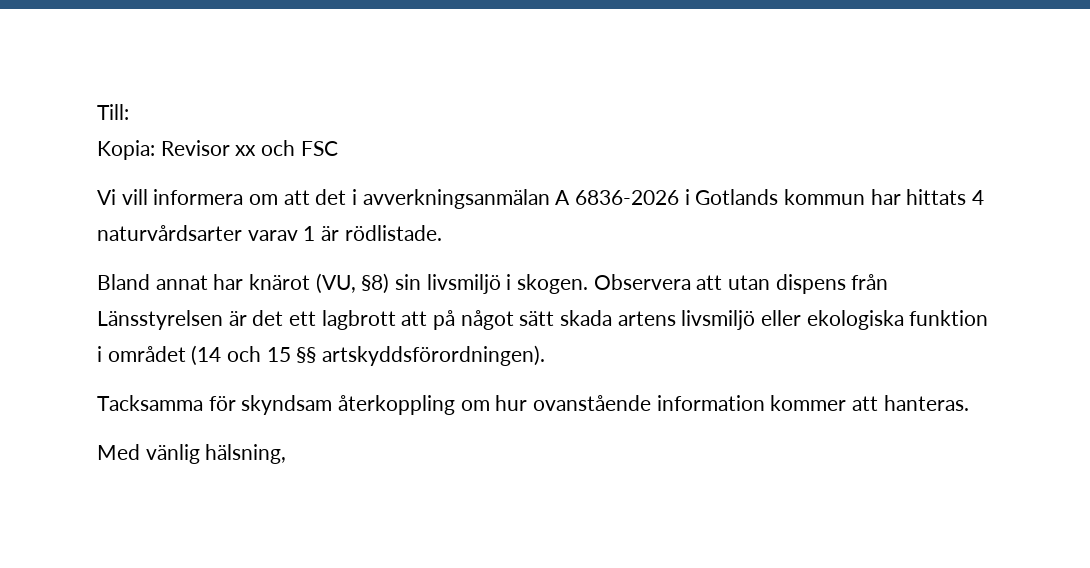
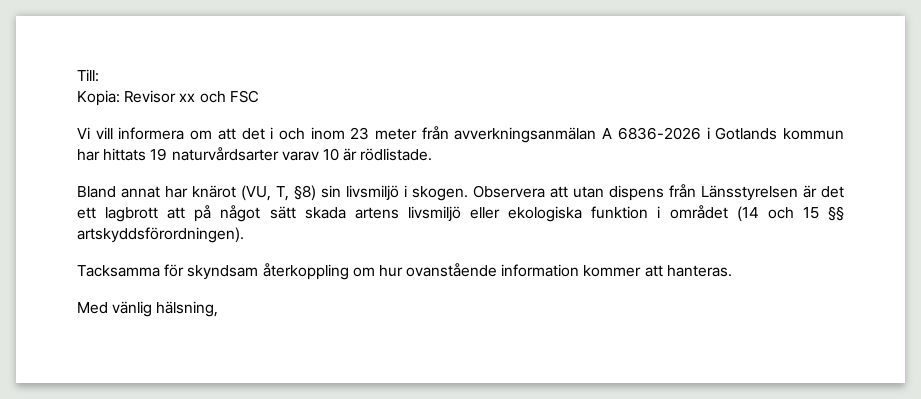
- Vi vill informera om att det i avverkningsanmälan A 6836-2026 i Gotlands kommun har hittats 4 naturvårdsarter varav 1 är rödlistade.
+ Vi vill informera om att det i och inom 23 meter från avverkningsanmälan A 6836-2026 i Gotlands kommun har hittats 19 naturvårdsarter varav 10 är rödlistade.
- Bland annat har knärot (VU, §8) sin livsmiljö i skogen.
+ Bland annat har knärot (VU, T, §8) sin livsmiljö i skogen.

